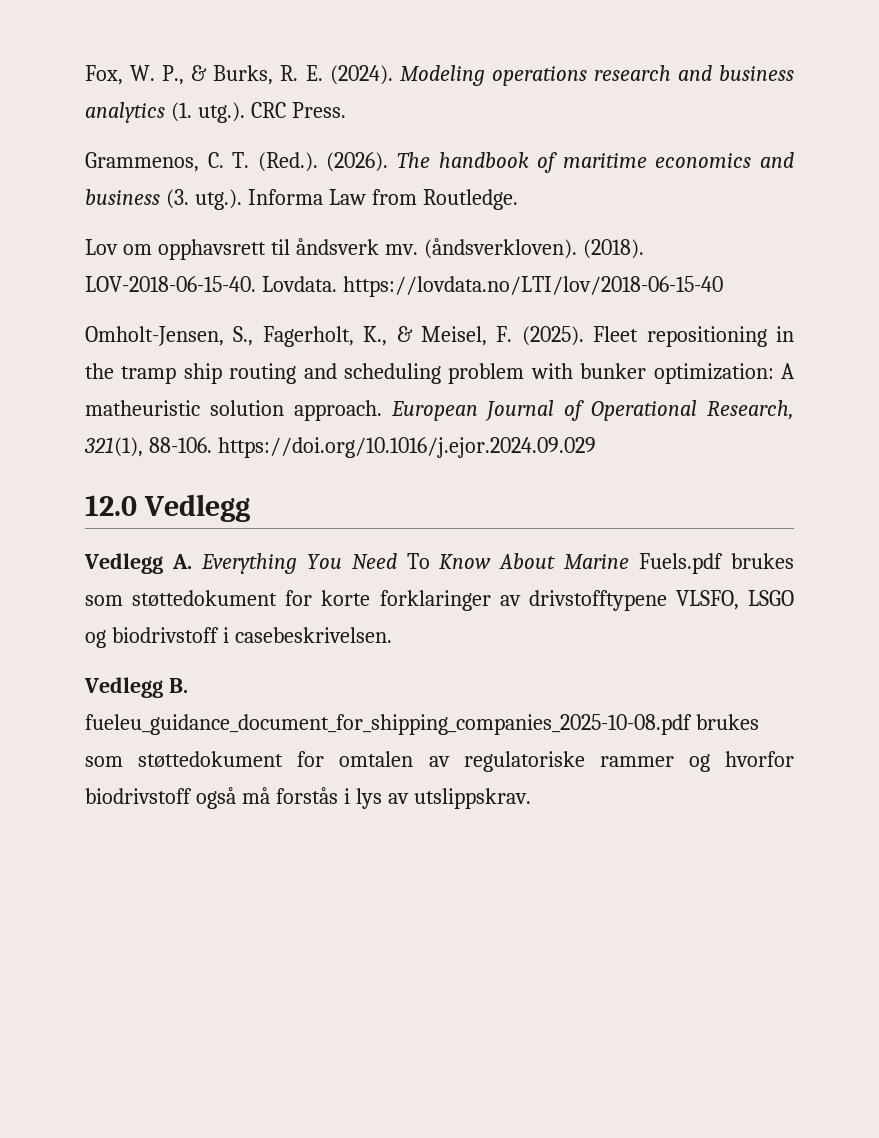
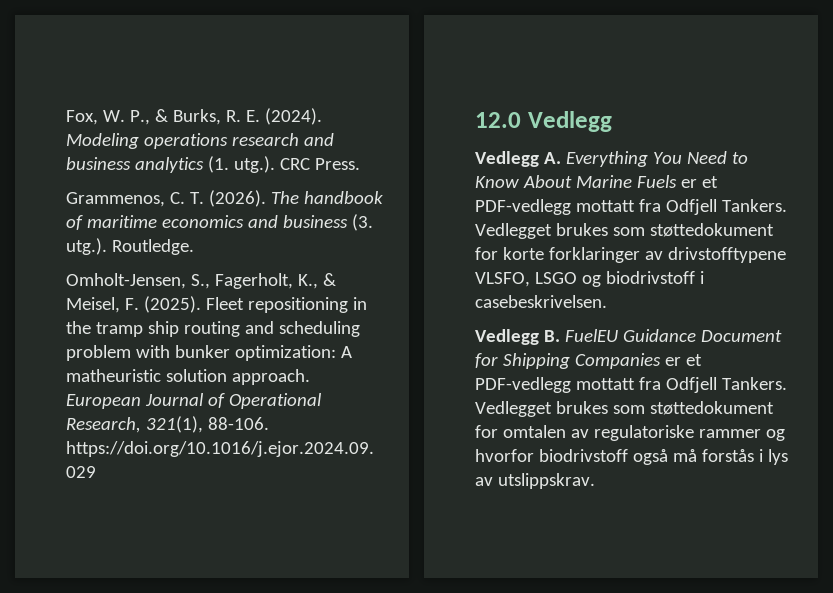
- Grammenos, C. T. (Red.). (2026).
+ Grammenos, C. T. (2026).
- The handbook of maritime economics and business (3. utg.). Informa Law from Routledge.
- Lov om opphavsrett til åndsverk mv. (åndsverkloven). (2018). LOV-2018-06-15-40. Lovdata. https://lovdata.no/LTI/lov/2018-06-15-40
+ The handbook of maritime economics and business (3. utg.). Routledge.
- Vedlegg A. Everything You Need To Know About Marine Fuels.pdf brukes som støttedokument for korte forklaringer av drivstofftypene VLSFO, LSGO og biodrivstoff i casebeskrivelsen.
+ Vedlegg A. Everything You Need to Know About Marine Fuels er et PDF-vedlegg mottatt fra Odfjell Tankers. Vedlegget brukes som støttedokument for korte forklaringer av drivstofftypene VLSFO, LSGO og biodrivstoff i casebeskrivelsen.
- Vedlegg B. fueleu_guidance_document_for_shipping_companies_2025-10-08.pdf brukes som støttedokument for omtalen av regulatoriske rammer og hvorfor biodrivstoff også må forstås i lys av utslippskrav.
+ Vedlegg B. FuelEU Guidance Document for Shipping Companies er et PDF-vedlegg mottatt fra Odfjell Tankers. Vedlegget brukes som støttedokument for omtalen av regulatoriske rammer og hvorfor biodrivstoff også må forstås i lys av utslippskrav.

